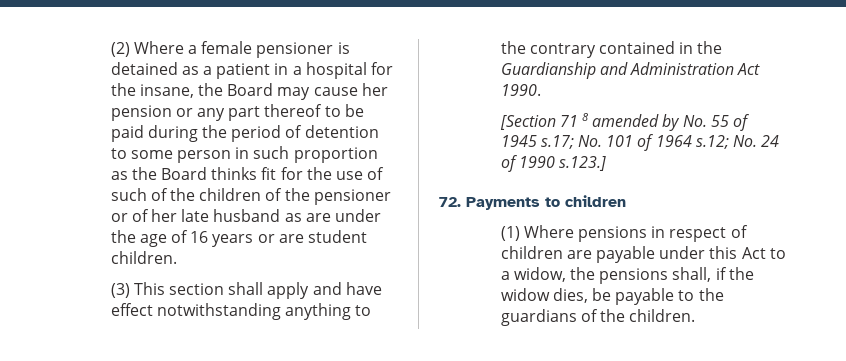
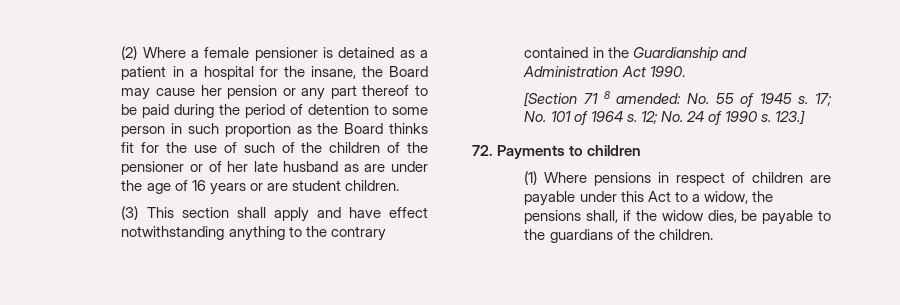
- [Section 71 8 amended by No. 55 of 1945 s.17; No. 101 of 1964 s.12; No. 24 of 1990 s.123.]
+ [Section 71 8 amended: No. 55 of 1945 s. 17; No. 101 of 1964 s. 12; No. 24 of 1990 s. 123.]

